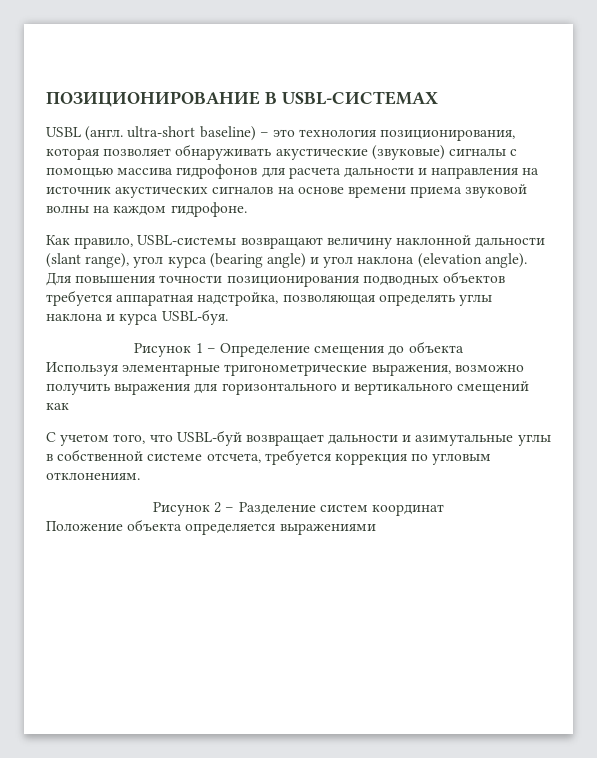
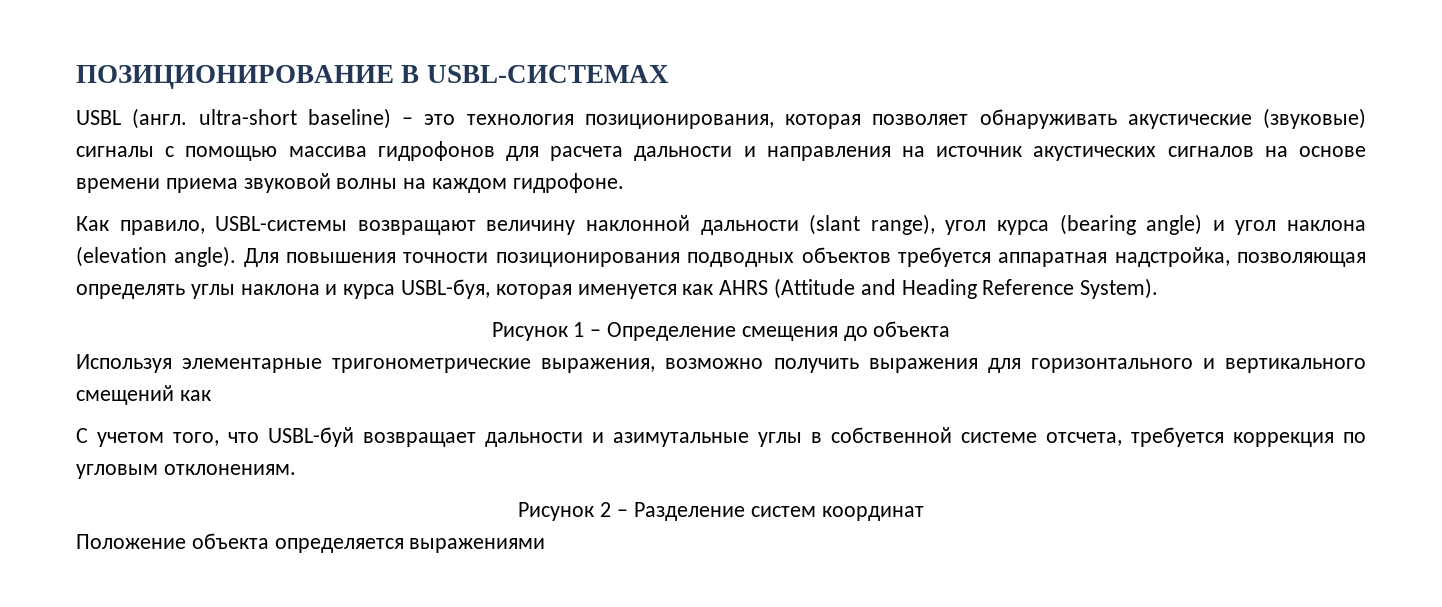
- Для повышения точности позиционирования подводных объектов требуется аппаратная надстройка, позволяющая определять углы наклона и курса USBL-буя.
+ Для повышения точности позиционирования подводных объектов требуется аппаратная надстройка, позволяющая определять углы наклона и курса USBL-буя, которая именуется как AHRS (Attitude and Heading Reference System).

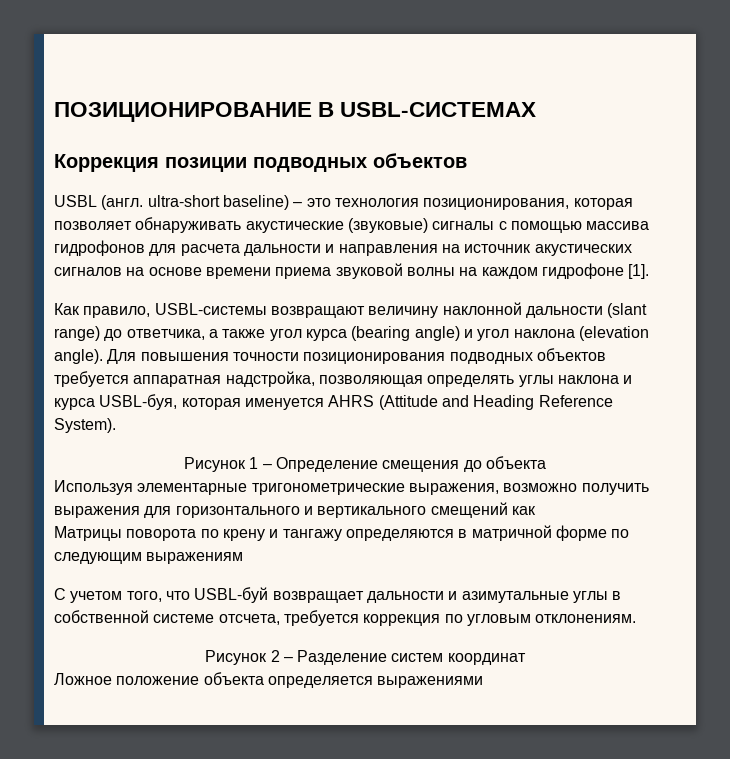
+ Коррекция позиции подводных объектов
- USBL (англ. ultra-short baseline) – это технология позиционирования, которая позволяет обнаруживать акустические (звуковые) сигналы с помощью массива гидрофонов для расчета дальности и направления на источник акустических сигналов на основе времени приема звуковой волны на каждом гидрофоне.
+ USBL (англ. ultra-short baseline) – это технология позиционирования, которая позволяет обнаруживать акустические (звуковые) сигналы с помощью массива гидрофонов для расчета дальности и направления на источник акустических сигналов на основе времени приема звуковой волны на каждом гидрофоне [1].
- Как правило, USBL-системы возвращают величину наклонной дальности (slant range), угол курса (bearing angle) и угол наклона (elevation angle).
+ Как правило, USBL-системы возвращают величину наклонной дальности (slant range) до ответчика, а также угол курса (bearing angle) и угол наклона (elevation angle).
- Для повышения точности позиционирования подводных объектов требуется аппаратная надстройка, позволяющая определять углы наклона и курса USBL-буя, которая именуется как AHRS (Attitude and Heading Reference System).
+ Для повышения точности позиционирования подводных объектов требуется аппаратная надстройка, позволяющая определять углы наклона и курса USBL-буя, которая именуется AHRS (Attitude and Heading Reference System).
+ Матрицы поворота по крену и тангажу определяются в матричной форме по следующим выражениям
- Положение объекта определяется выражениями
+ Ложное положение объекта определяется выражениями

